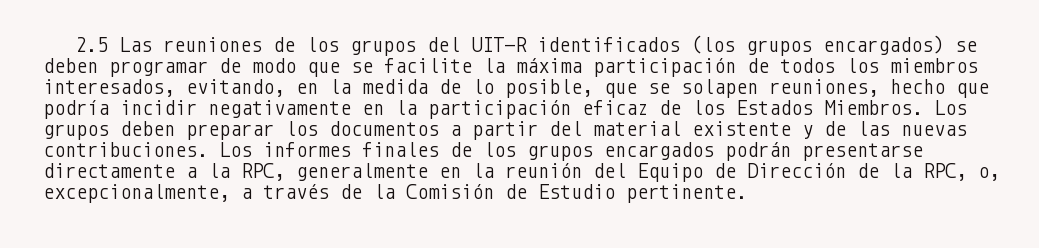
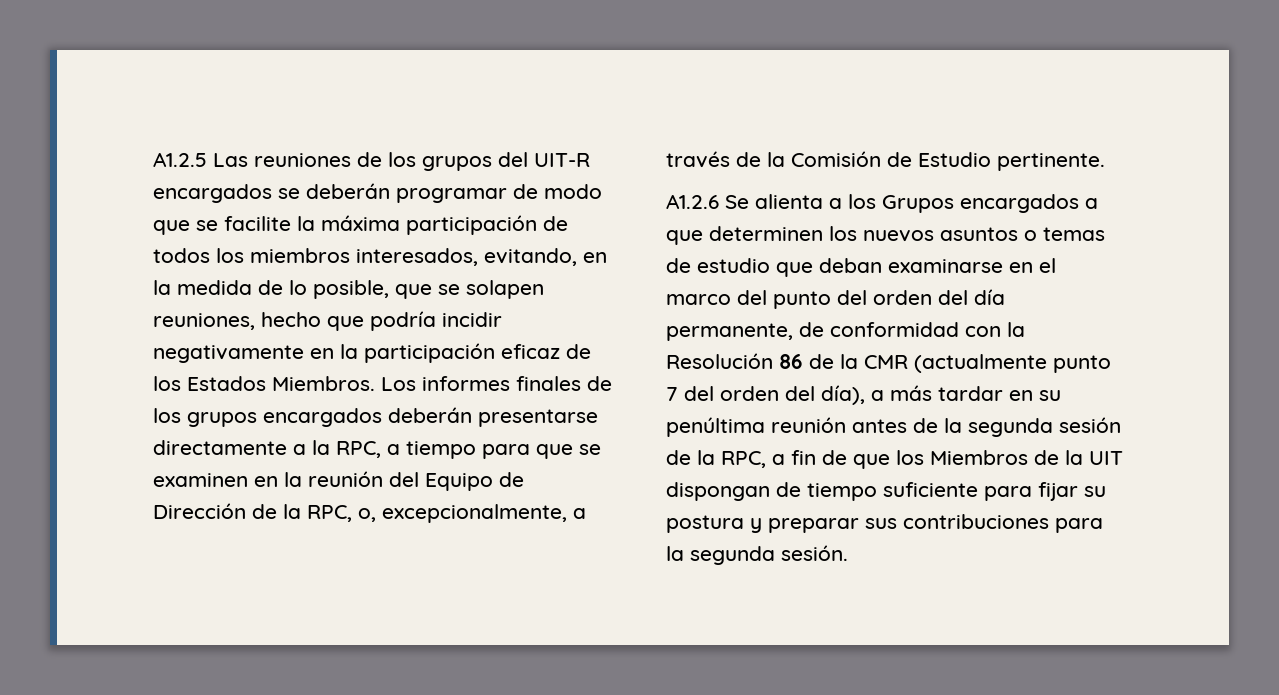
- 2.5 Las reuniones de los grupos del UIT-R identificados (los grupos encargados) se deben programar de modo que se facilite la máxima participación de todos los miembros interesados, evitando, en la medida de lo posible, que se solapen reuniones, hecho que podría incidir negativamente en la participación eficaz de los Estados Miembros.
+ A1.2.5 Las reuniones de los grupos del UIT-R encargados se deberán programar de modo que se facilite la máxima participación de todos los miembros interesados, evitando, en la medida de lo posible, que se solapen reuniones, hecho que podría incidir negativamente en la participación eficaz de los Estados Miembros.
- Los grupos deben preparar los documentos a partir del material existente y de las nuevas contribuciones. Los informes finales de los grupos encargados podrán presentarse directamente a la RPC, generalmente en la reunión del Equipo de Dirección de la RPC, o, excepcionalmente, a través de la Comisión de Estudio pertinente.
+ Los informes finales de los grupos encargados deberán presentarse directamente a la RPC, a tiempo para que se examinen en la reunión del Equipo de Dirección de la RPC, o, excepcionalmente, a través de la Comisión de Estudio pertinente.
+ A1.2.6 Se alienta a los Grupos encargados a que determinen los nuevos asuntos o temas de estudio que deban examinarse en el marco del punto del orden del día permanente, de conformidad con la Resolución 86 de la CMR (actualmente punto 7 del orden del día), a más tardar en su penúltima reunión antes de la segunda sesión de la RPC, a fin de que los Miembros de la UIT dispongan de tiempo suficiente para fijar su postura y preparar sus contribuciones para la segunda sesión.

